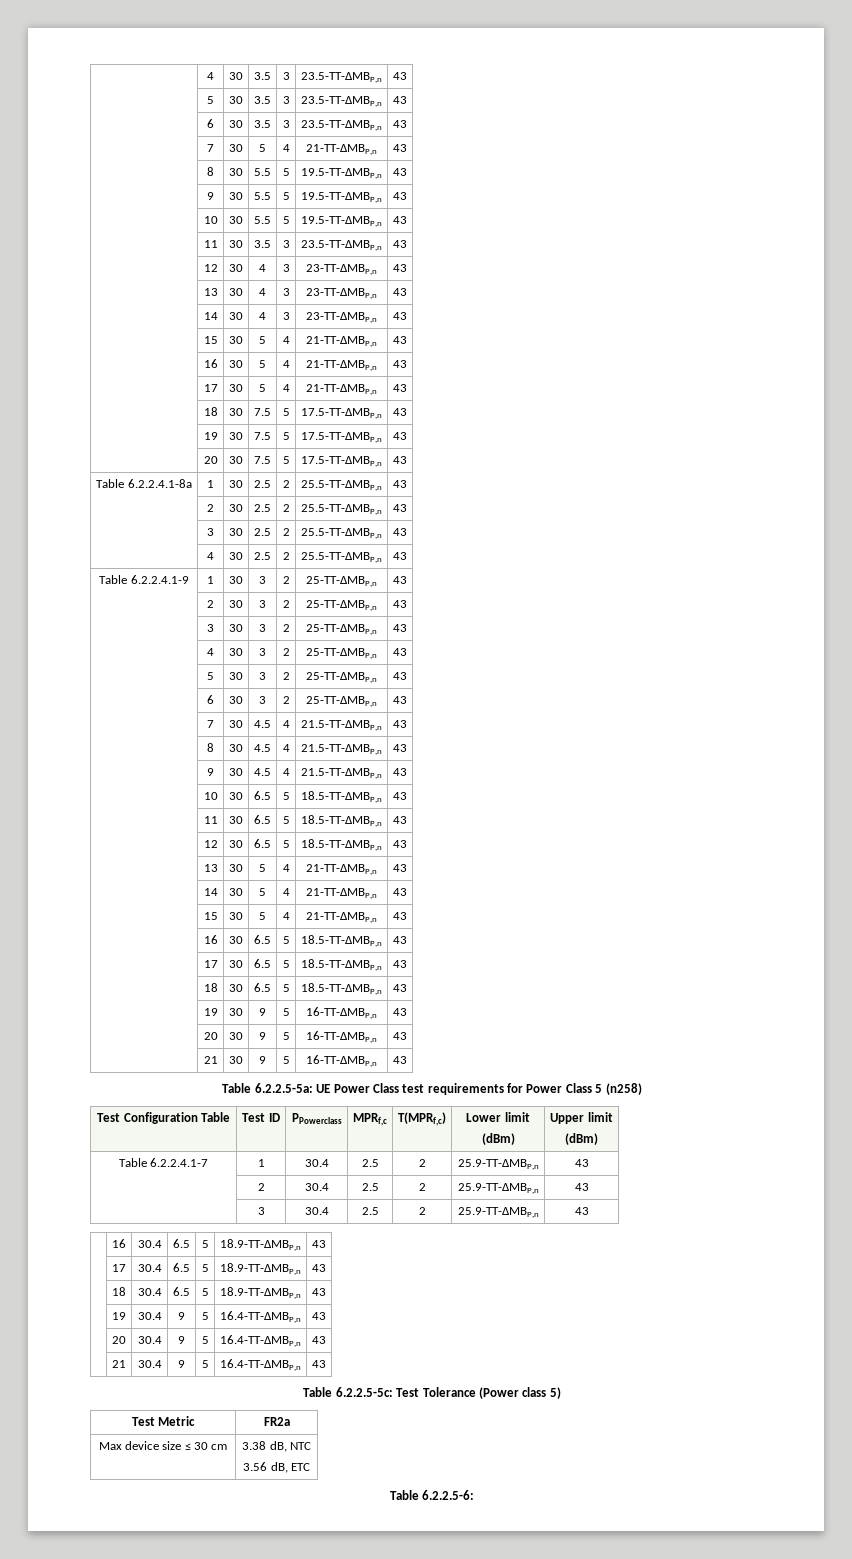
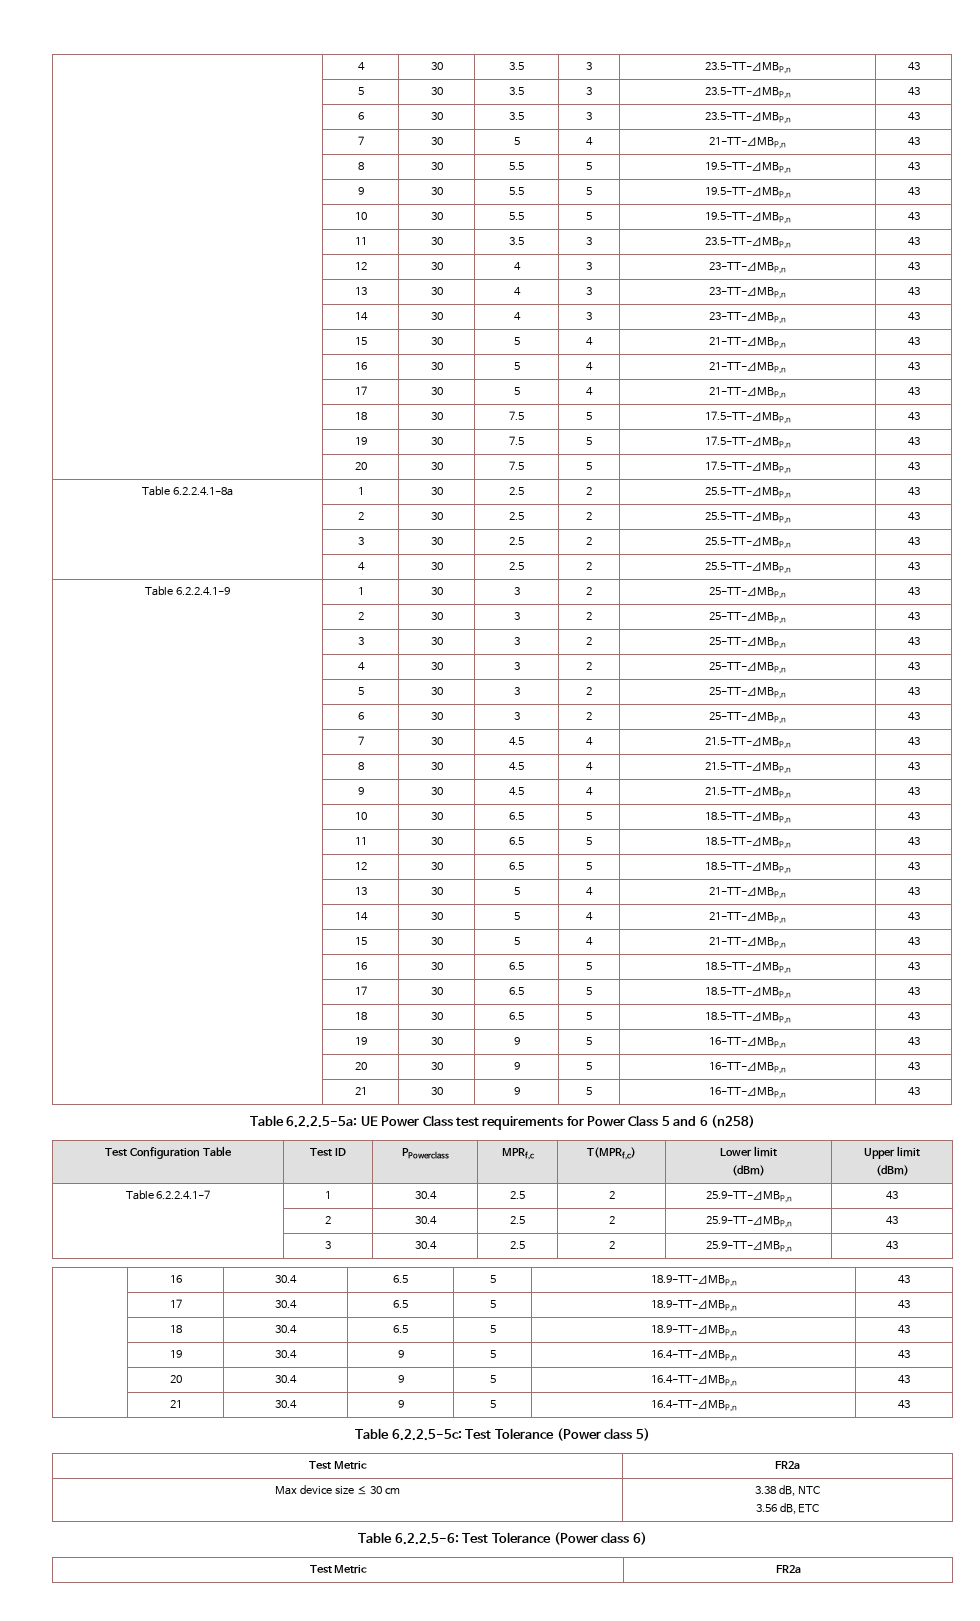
- Table 6.2.2.5-5a: UE Power Class test requirements for Power Class 5 (n258)
+ Table 6.2.2.5-5a: UE Power Class test requirements for Power Class 5 and 6 (n258)
- Table 6.2.2.5-6:
+ Table 6.2.2.5-6: Test Tolerance (Power class 6)
+ Test Metric | FR2a

